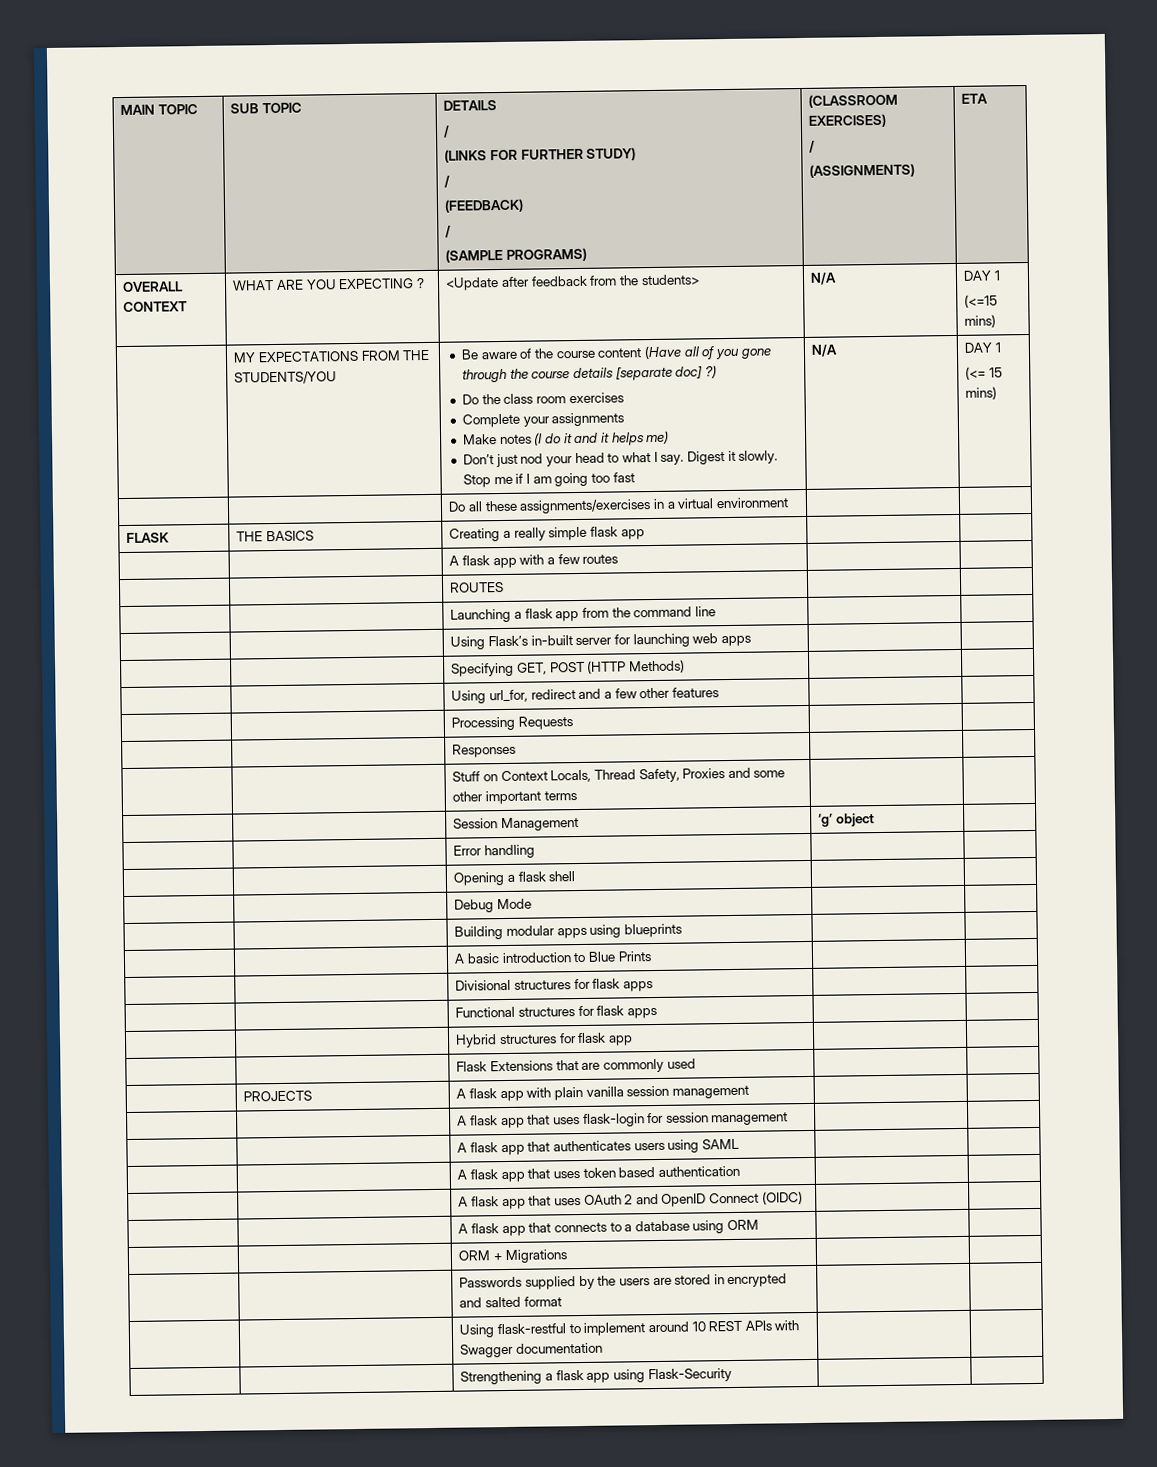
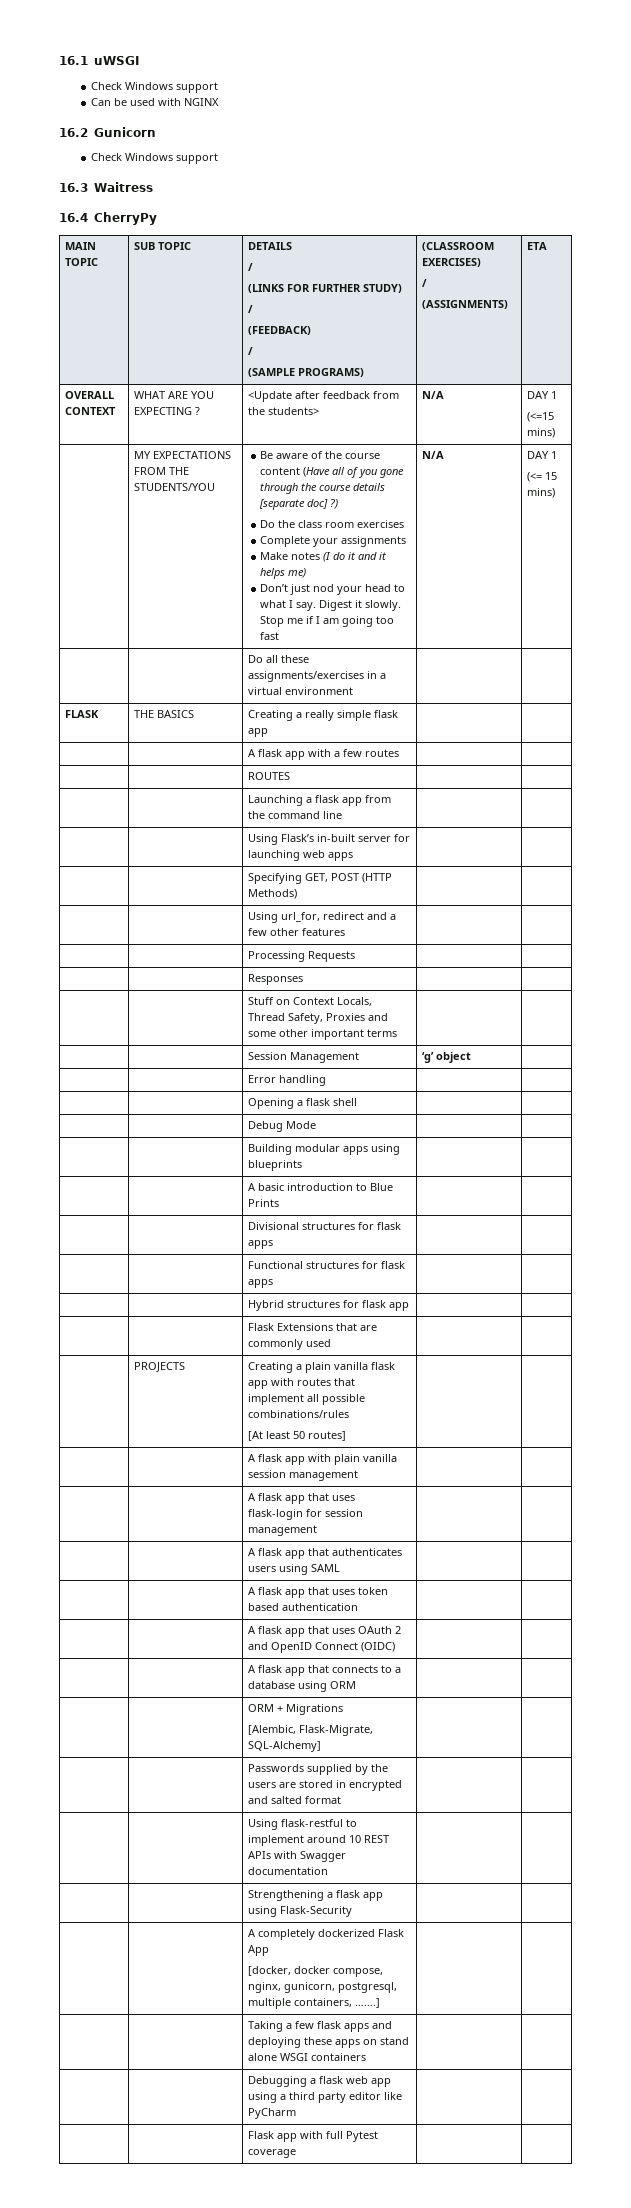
+ 16.1 uWSGI
+ Check Windows support
+ Can be used with NGINX
+ 16.2 Gunicorn
+ Check Windows support
+ 16.3 Waitress
+ 16.4 CherryPy
- | PROJECTS | A flask app with plain vanilla session management | |
+ | PROJECTS | Creating a plain vanilla flask app with routes that implement all possible combinations/rules
+ [At least 50 routes] | |
+ | | A flask app with plain vanilla session management | |
- | | ORM + Migrations | |
+ | | ORM + Migrations
+ [Alembic, Flask-Migrate, SQL-Alchemy] | |
+ | | A completely dockerized Flask App
+ [docker, docker compose, nginx, gunicorn, postgresql, multiple containers, …….] | |
+ | | Taking a few flask apps and deploying these apps on stand alone WSGI containers | |
+ | | Debugging a flask web app using a third party editor like PyCharm | |
+ | | Flask app with full Pytest coverage | |

